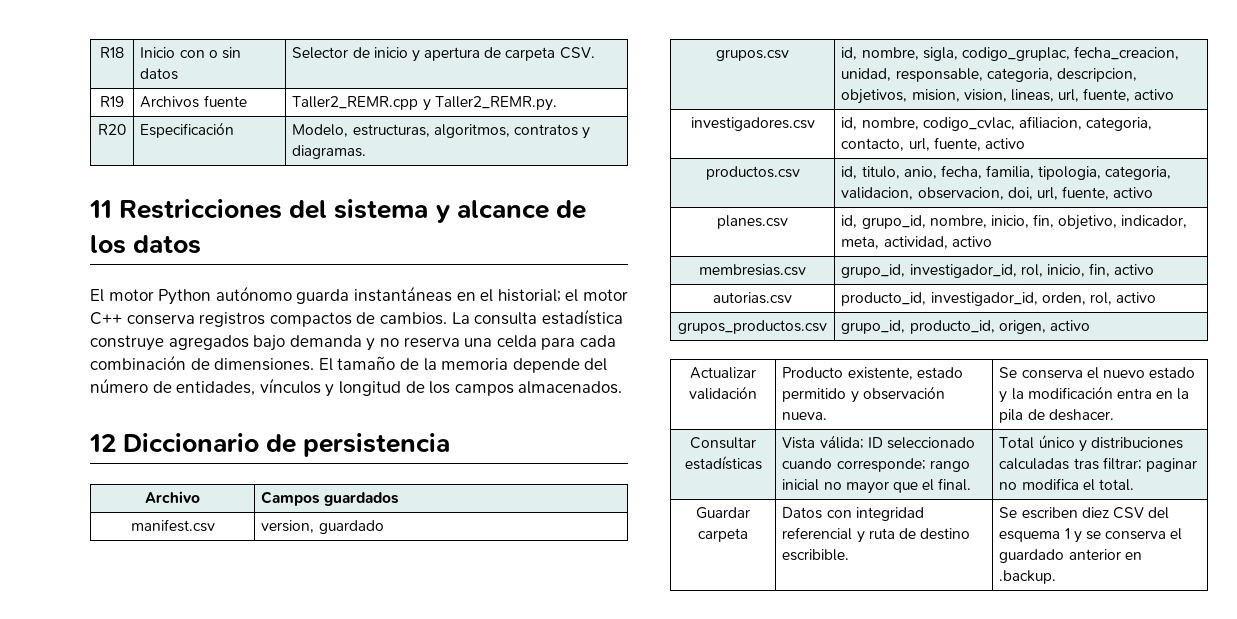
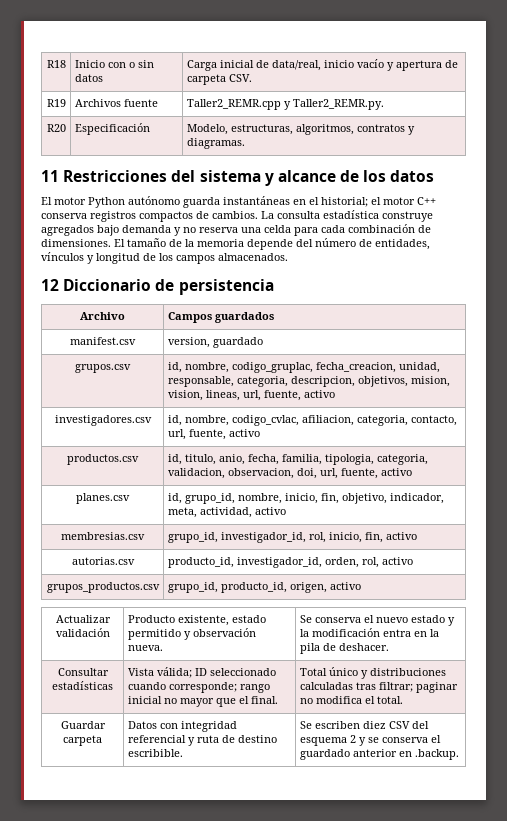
- R18 | Inicio con o sin datos | Selector de inicio y apertura de carpeta CSV.
+ R18 | Inicio con o sin datos | Carga inicial de data/real, inicio vacío y apertura de carpeta CSV.
- grupos.csv | id, nombre, sigla, codigo_gruplac, fecha_creacion, unidad, responsable, categoria, descripcion, objetivos, mision, vision, lineas, url, fuente, activo
+ grupos.csv | id, nombre, codigo_gruplac, fecha_creacion, unidad, responsable, categoria, descripcion, objetivos, mision, vision, lineas, url, fuente, activo
- Guardar carpeta | Datos con integridad referencial y ruta de destino escribible. | Se escriben diez CSV del esquema 1 y se conserva el guardado anterior en .backup.
+ Guardar carpeta | Datos con integridad referencial y ruta de destino escribible. | Se escriben diez CSV del esquema 2 y se conserva el guardado anterior en .backup.

